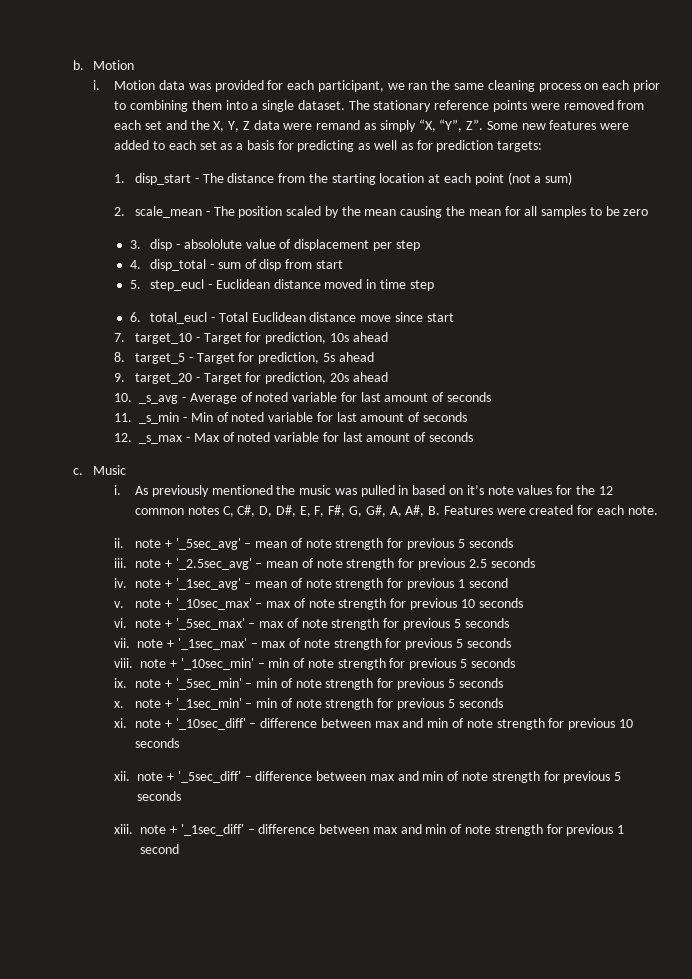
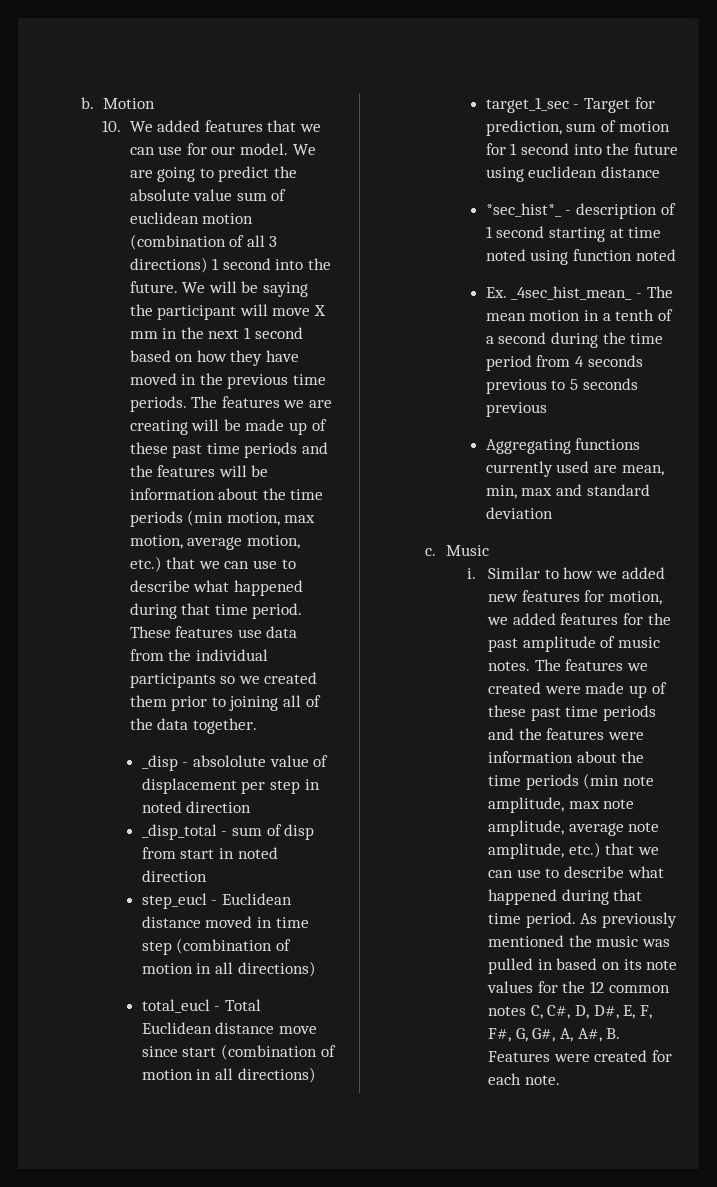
- i. Motion data was provided for each participant, we ran the same cleaning process on each prior to combining them into a single dataset. The stationary reference points were removed from each set and the X, Y, Z data were remand as simply “X, “Y”, Z”. Some new features were added to each set as a basis for predicting as well as for prediction targets:
- 1. disp_start - The distance from the starting location at each point (not a sum)
- 2. scale_mean - The position scaled by the mean causing the mean for all samples to be zero
- 3. disp - absololute value of displacement per step
- 4. disp_total - sum of disp from start
- 5. step_eucl - Euclidean distance moved in time step
- 6. total_eucl - Total Euclidean distance move since start
- 7. target_10 - Target for prediction, 10s ahead
- 8. target_5 - Target for prediction, 5s ahead
- 9. target_20 - Target for prediction, 20s ahead
- 10. _s_avg - Average of noted variable for last amount of seconds
- 11. _s_min - Min of noted variable for last amount of seconds
- 12. _s_max - Max of noted variable for last amount of seconds
+ 10. We added features that we can use for our model. We are going to predict the absolute value sum of euclidean motion (combination of all 3 directions) 1 second into the future. We will be saying the participant will move X mm in the next 1 second based on how they have moved in the previous time periods. The features we are creating will be made up of these past time periods and the features will be information about the time periods (min motion, max motion, average motion, etc.) that we can use to describe what happened during that time period. These features use data from the individual participants so we created them prior to joining all of the data together.
+ _disp - absololute value of displacement per step in noted direction
+ _disp_total - sum of disp from start in noted direction
+ step_eucl - Euclidean distance moved in time step (combination of motion in all directions)
+ total_eucl - Total Euclidean distance move since start (combination of motion in all directions)
+ target_1_sec - Target for prediction, sum of motion for 1 second into the future using euclidean distance
+ *sec_hist*_ - description of 1 second starting at time noted using function noted
+ Ex. _4sec_hist_mean_ - The mean motion in a tenth of a second during the time period from 4 seconds previous to 5 seconds previous
+ Aggregating functions currently used are mean, min, max and standard deviation
  c. Music
- i.
+ i. Similar to how we added new features for motion, we added features for the past amplitude of music notes. The features we created were made up of these past time periods and the features were information about the time periods (min note amplitude, max note amplitude, average note amplitude, etc.) that we can use to describe what happened during that time period.
- As previously mentioned the music was pulled in based on it’s note values for the 12 common notes C, C#, D, D#, E, F, F#, G, G#, A, A#, B. Features were created for each note.
+ As previously mentioned the music was pulled in based on its note values for the 12 common notes C, C#, D, D#, E, F, F#, G, G#, A, A#, B. Features were created for each note.
- ii. note + '_5sec_avg' – mean of note strength for previous 5 seconds
- iii. note + '_2.5sec_avg' – mean of note strength for previous 2.5 seconds
- iv. note + '_1sec_avg' – mean of note strength for previous 1 second
- v. note + '_10sec_max' – max of note strength for previous 10 seconds
- vi. note + '_5sec_max' – max of note strength for previous 5 seconds
- vii. note + '_1sec_max' – max of note strength for previous 5 seconds
- viii. note + '_10sec_min' – min of note strength for previous 5 seconds
- ix. note + '_5sec_min' – min of note strength for previous 5 seconds
- x. note + '_1sec_min' – min of note strength for previous 5 seconds
- xi. note + '_10sec_diff' – difference between max and min of note strength for previous 10 seconds
- xii. note + '_5sec_diff' – difference between max and min of note strength for previous 5 seconds
- xiii. note + '_1sec_diff' – difference between max and min of note strength for previous 1 second

